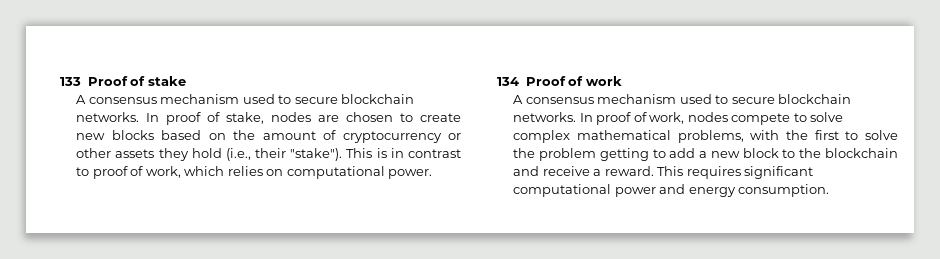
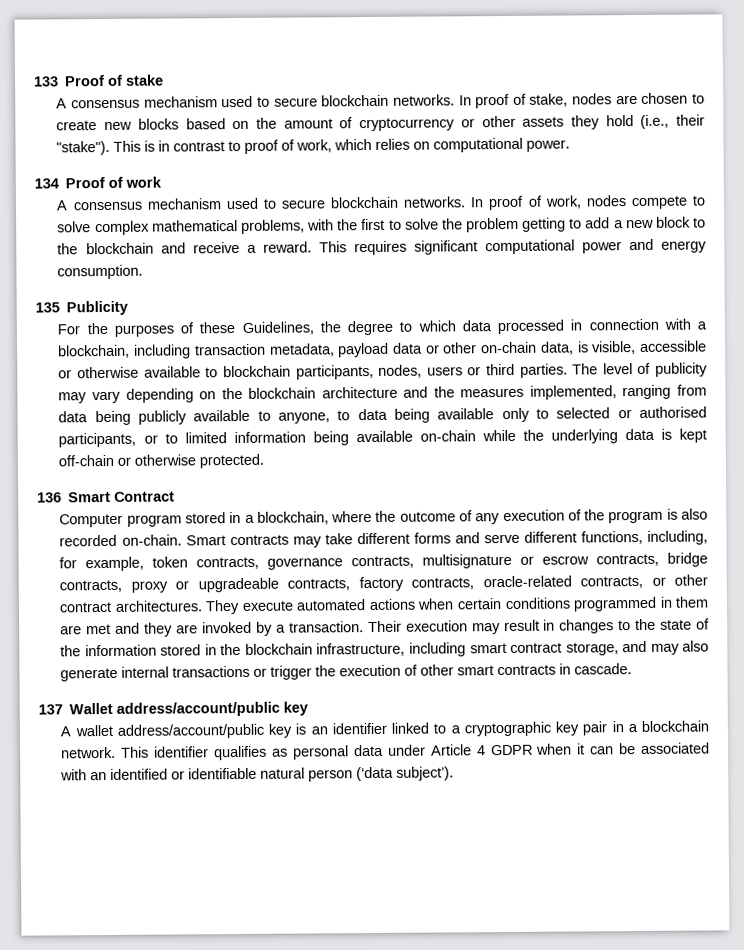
+ 135 Publicity
+ For the purposes of these Guidelines, the degree to which data processed in connection with a blockchain, including transaction metadata, payload data or other on-chain data, is visible, accessible or otherwise available to blockchain participants, nodes, users or third parties. The level of publicity may vary depending on the blockchain architecture and the measures implemented, ranging from data being publicly available to anyone, to data being available only to selected or authorised participants, or to limited information being available on-chain while the underlying data is kept off-chain or otherwise protected.
+ 136 Smart Contract
+ Computer program stored in a blockchain, where the outcome of any execution of the program is also recorded on-chain. Smart contracts may take different forms and serve different functions, including, for example, token contracts, governance contracts, multisignature or escrow contracts, bridge contracts, proxy or upgradeable contracts, factory contracts, oracle-related contracts, or other contract architectures. They execute automated actions when certain conditions programmed in them are met and they are invoked by a transaction. Their execution may result in changes to the state of the information stored in the blockchain infrastructure, including smart contract storage, and may also generate internal transactions or trigger the execution of other smart contracts in cascade.
+ 137 Wallet address/account/public key
+ A wallet address/account/public key is an identifier linked to a cryptographic key pair in a blockchain network. This identifier qualifies as personal data under Article 4 GDPR when it can be associated with an identified or identifiable natural person (‘data subject’).

